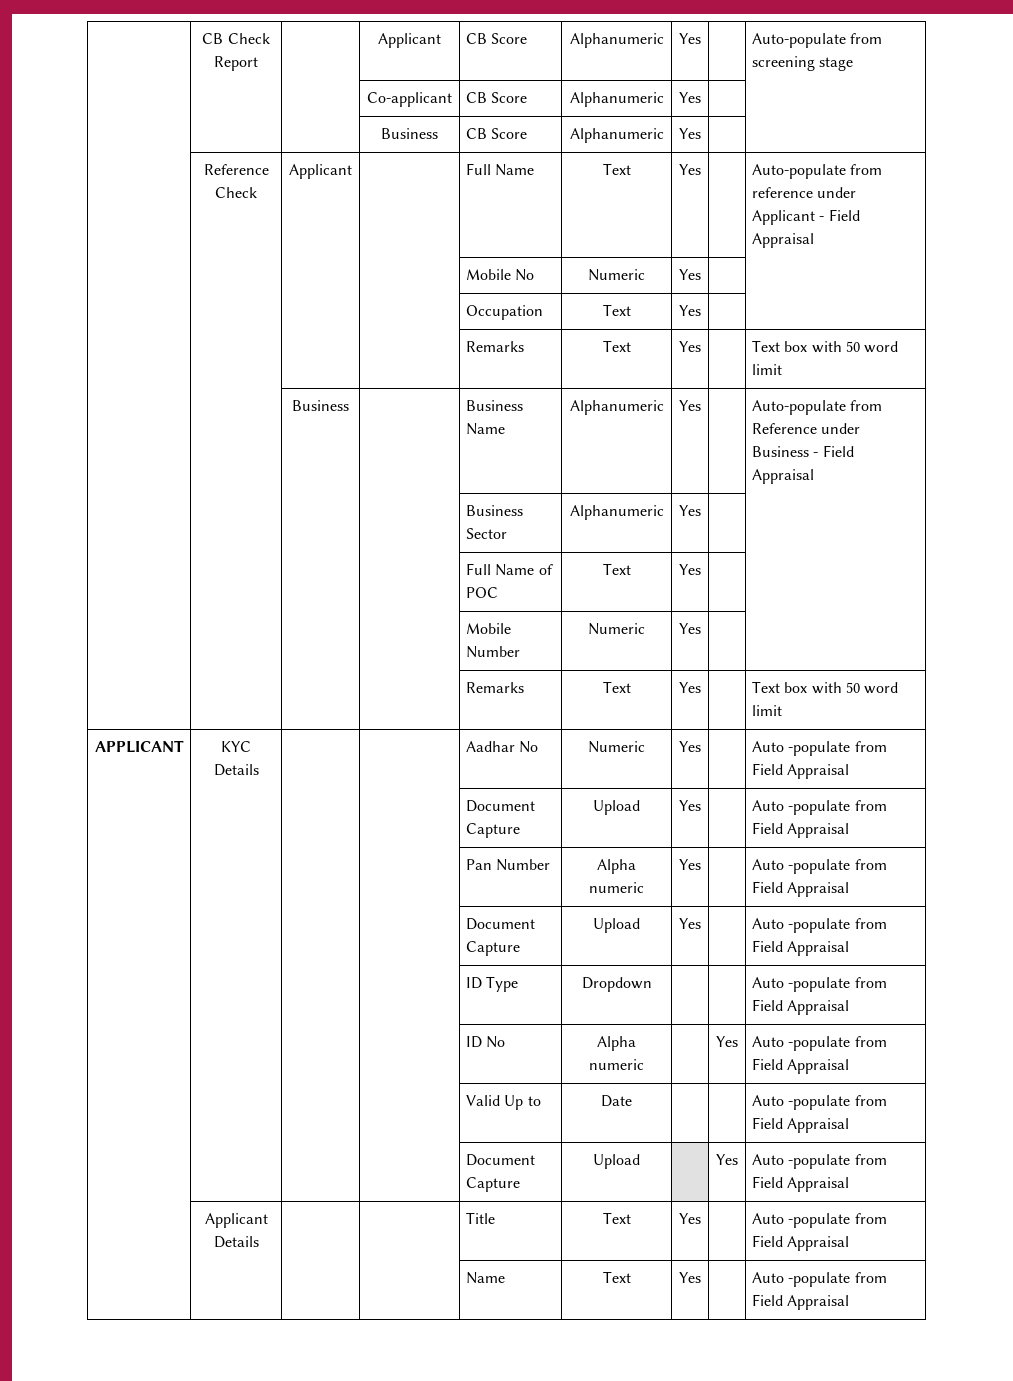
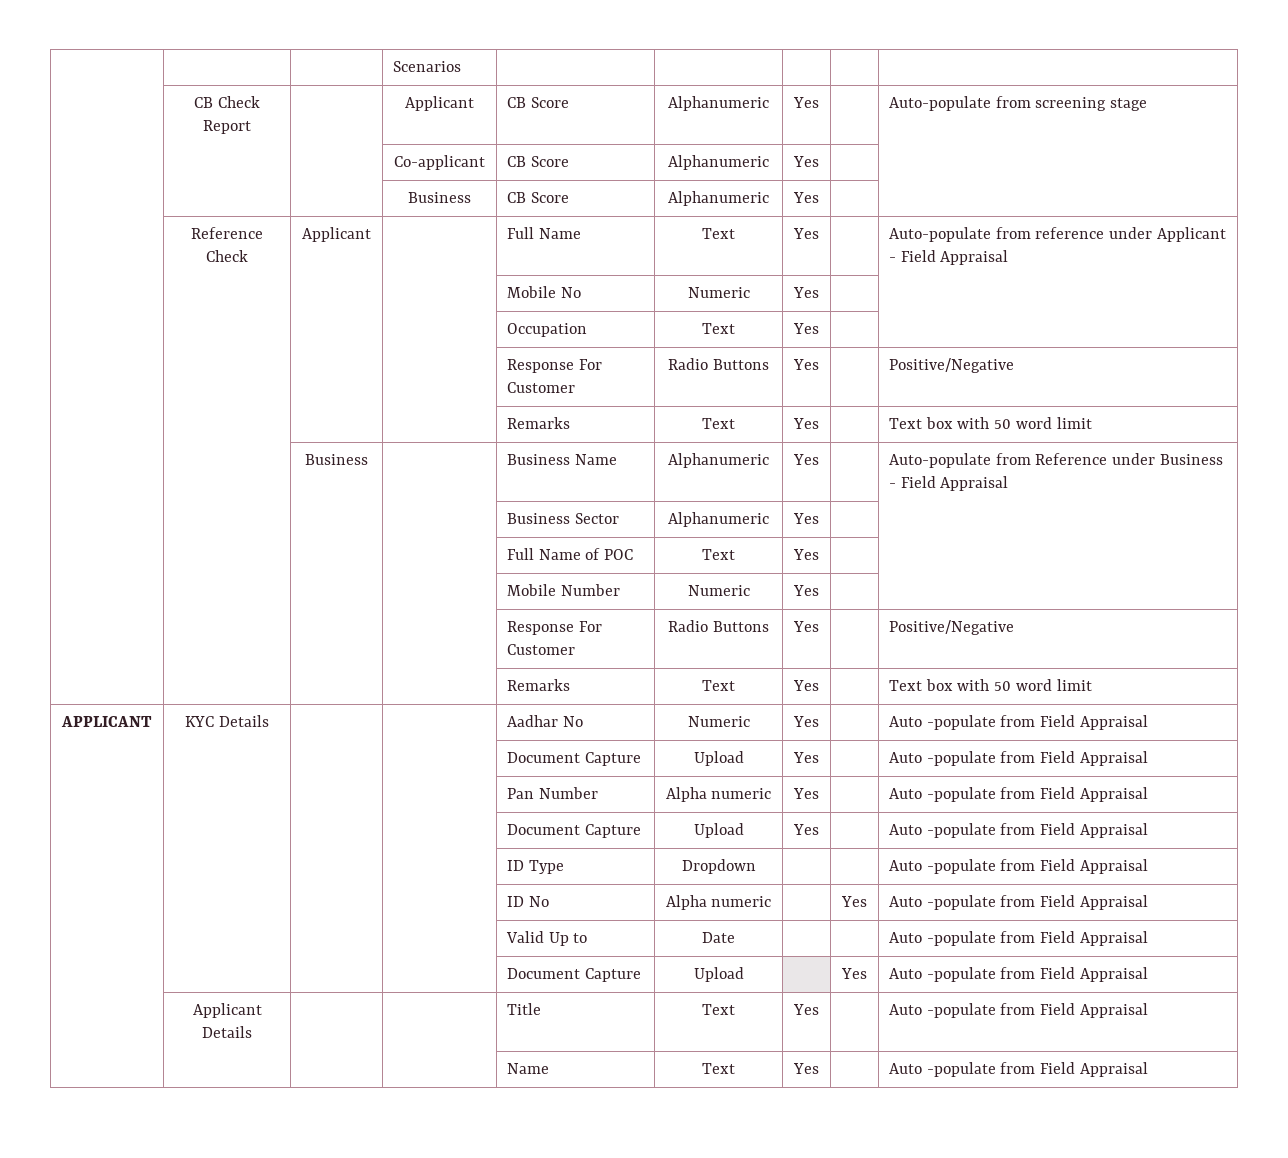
+ | | | Scenarios | | | | |
  | | | | Occupation | Text | Yes | |
+ | | | | Response For Customer | Radio Buttons | Yes | | Positive/Negative
  | | | | Mobile Number | Numeric | Yes | |
+ | | | | Response For Customer | Radio Buttons | Yes | | Positive/Negative

